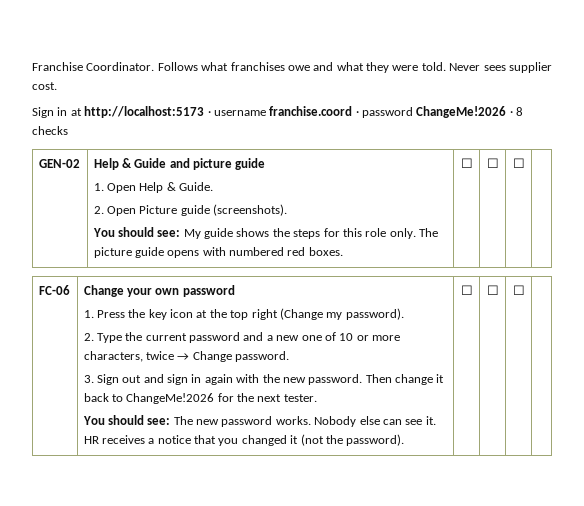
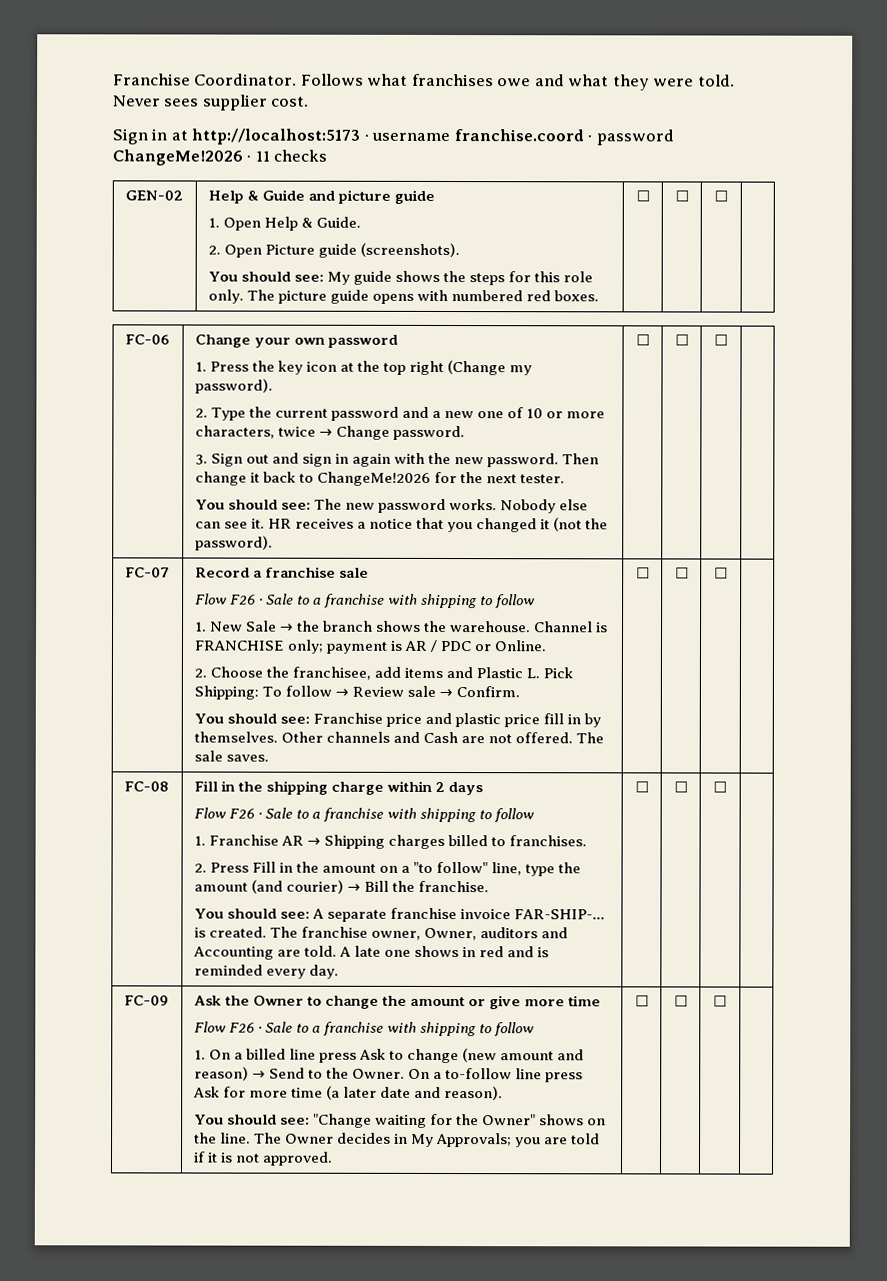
- Sign in at http://localhost:5173 · username franchise.coord · password ChangeMe!2026 · 8 checks
+ Sign in at http://localhost:5173 · username franchise.coord · password ChangeMe!2026 · 11 checks
+ FC-07 | Record a franchise sale
+ Flow F26 · Sale to a franchise with shipping to follow
+ 1. New Sale → the branch shows the warehouse. Channel is FRANCHISE only; payment is AR / PDC or Online.
+ 2. Choose the franchisee, add items and Plastic L. Pick Shipping: To follow → Review sale → Confirm.
+ You should see: Franchise price and plastic price fill in by themselves. Other channels and Cash are not offered. The sale saves. | ☐ | ☐ | ☐ |
+ FC-08 | Fill in the shipping charge within 2 days
+ Flow F26 · Sale to a franchise with shipping to follow
+ 1. Franchise AR → Shipping charges billed to franchises.
+ 2. Press Fill in the amount on a "to follow" line, type the amount (and courier) → Bill the franchise.
+ You should see: A separate franchise invoice FAR-SHIP-… is created. The franchise owner, Owner, auditors and Accounting are told. A late one shows in red and is reminded every day. | ☐ | ☐ | ☐ |
+ FC-09 | Ask the Owner to change the amount or give more time
+ Flow F26 · Sale to a franchise with shipping to follow
+ 1. On a billed line press Ask to change (new amount and reason) → Send to the Owner. On a to-follow line press Ask for more time (a later date and reason).
+ You should see: "Change waiting for the Owner" shows on the line. The Owner decides in My Approvals; you are told if it is not approved. | ☐ | ☐ | ☐

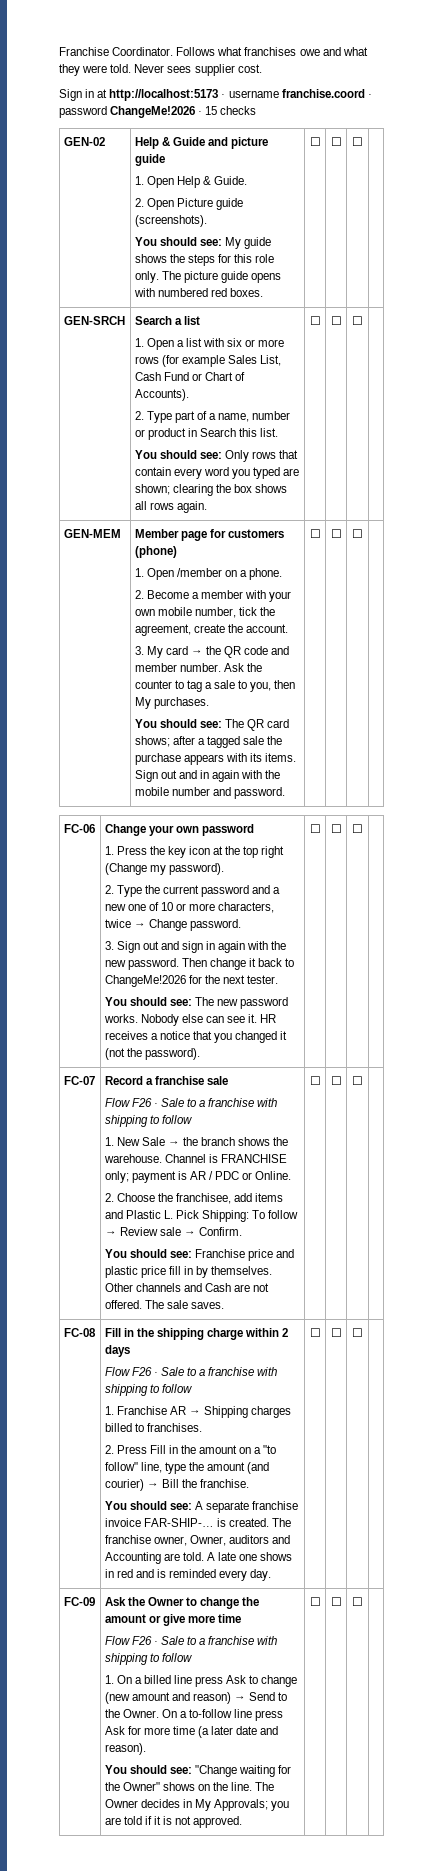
- Sign in at http://localhost:5173 · username franchise.coord · password ChangeMe!2026 · 11 checks
+ Sign in at http://localhost:5173 · username franchise.coord · password ChangeMe!2026 · 15 checks
+ GEN-SRCH | Search a list
+ 1. Open a list with six or more rows (for example Sales List, Cash Fund or Chart of Accounts).
+ 2. Type part of a name, number or product in Search this list.
+ You should see: Only rows that contain every word you typed are shown; clearing the box shows all rows again. | ☐ | ☐ | ☐ |
+ GEN-MEM | Member page for customers (phone)
+ 1. Open /member on a phone.
+ 2. Become a member with your own mobile number, tick the agreement, create the account.
+ 3. My card → the QR code and member number. Ask the counter to tag a sale to you, then My purchases.
+ You should see: The QR card shows; after a tagged sale the purchase appears with its items. Sign out and in again with the mobile number and password. | ☐ | ☐ | ☐

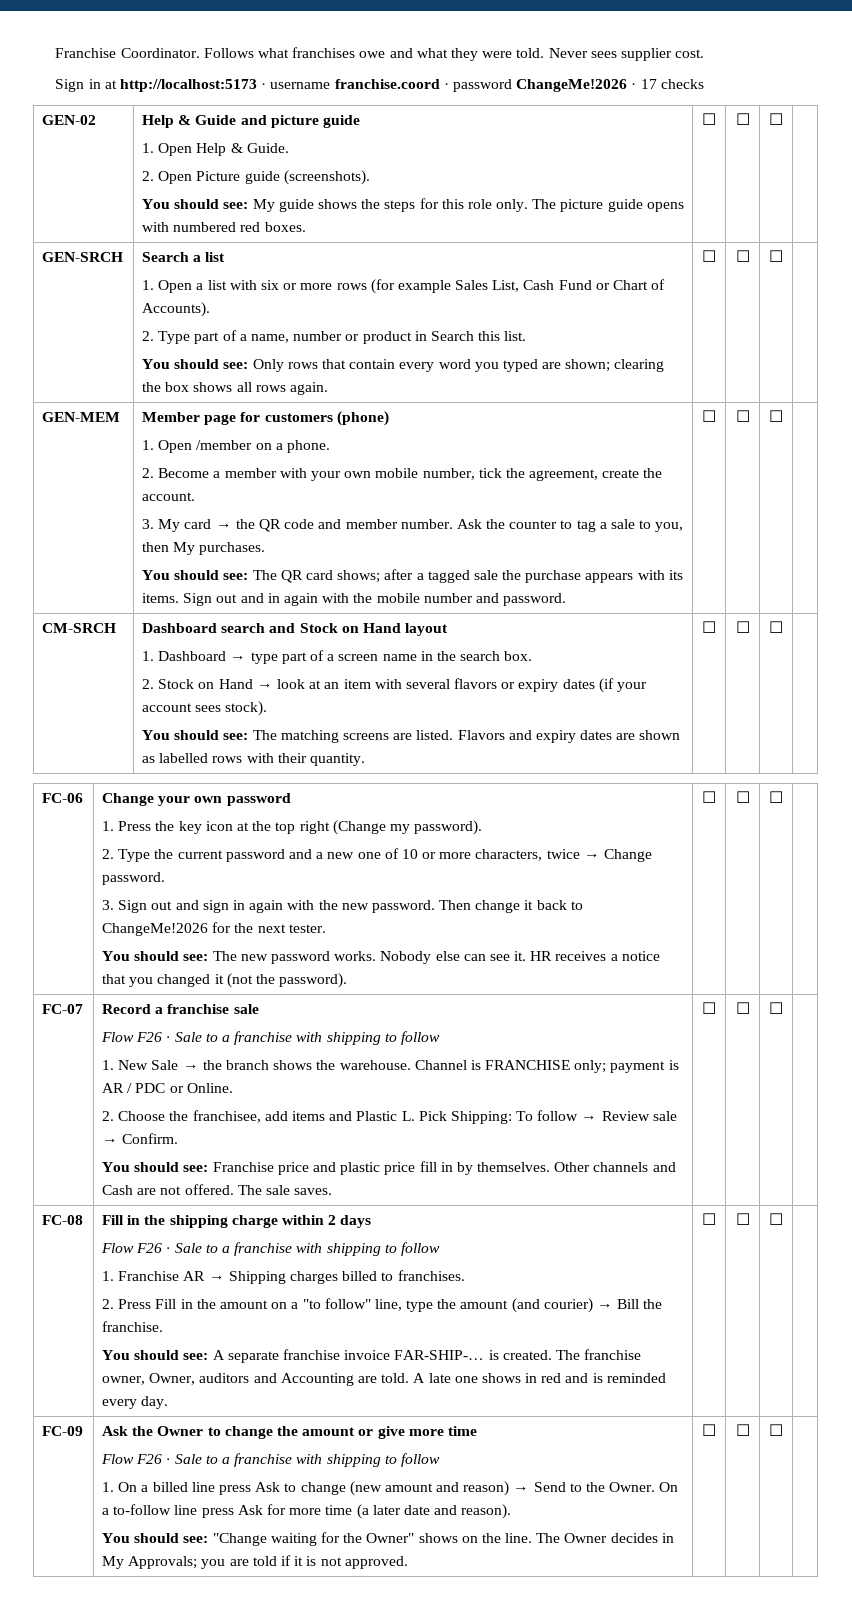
- Sign in at http://localhost:5173 · username franchise.coord · password ChangeMe!2026 · 15 checks
+ Sign in at http://localhost:5173 · username franchise.coord · password ChangeMe!2026 · 17 checks
+ CM-SRCH | Dashboard search and Stock on Hand layout
+ 1. Dashboard → type part of a screen name in the search box.
+ 2. Stock on Hand → look at an item with several flavors or expiry dates (if your account sees stock).
+ You should see: The matching screens are listed. Flavors and expiry dates are shown as labelled rows with their quantity. | ☐ | ☐ | ☐

